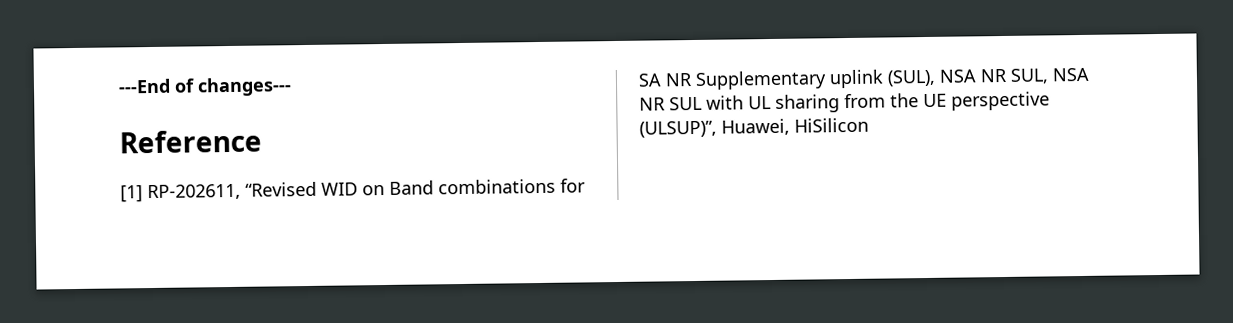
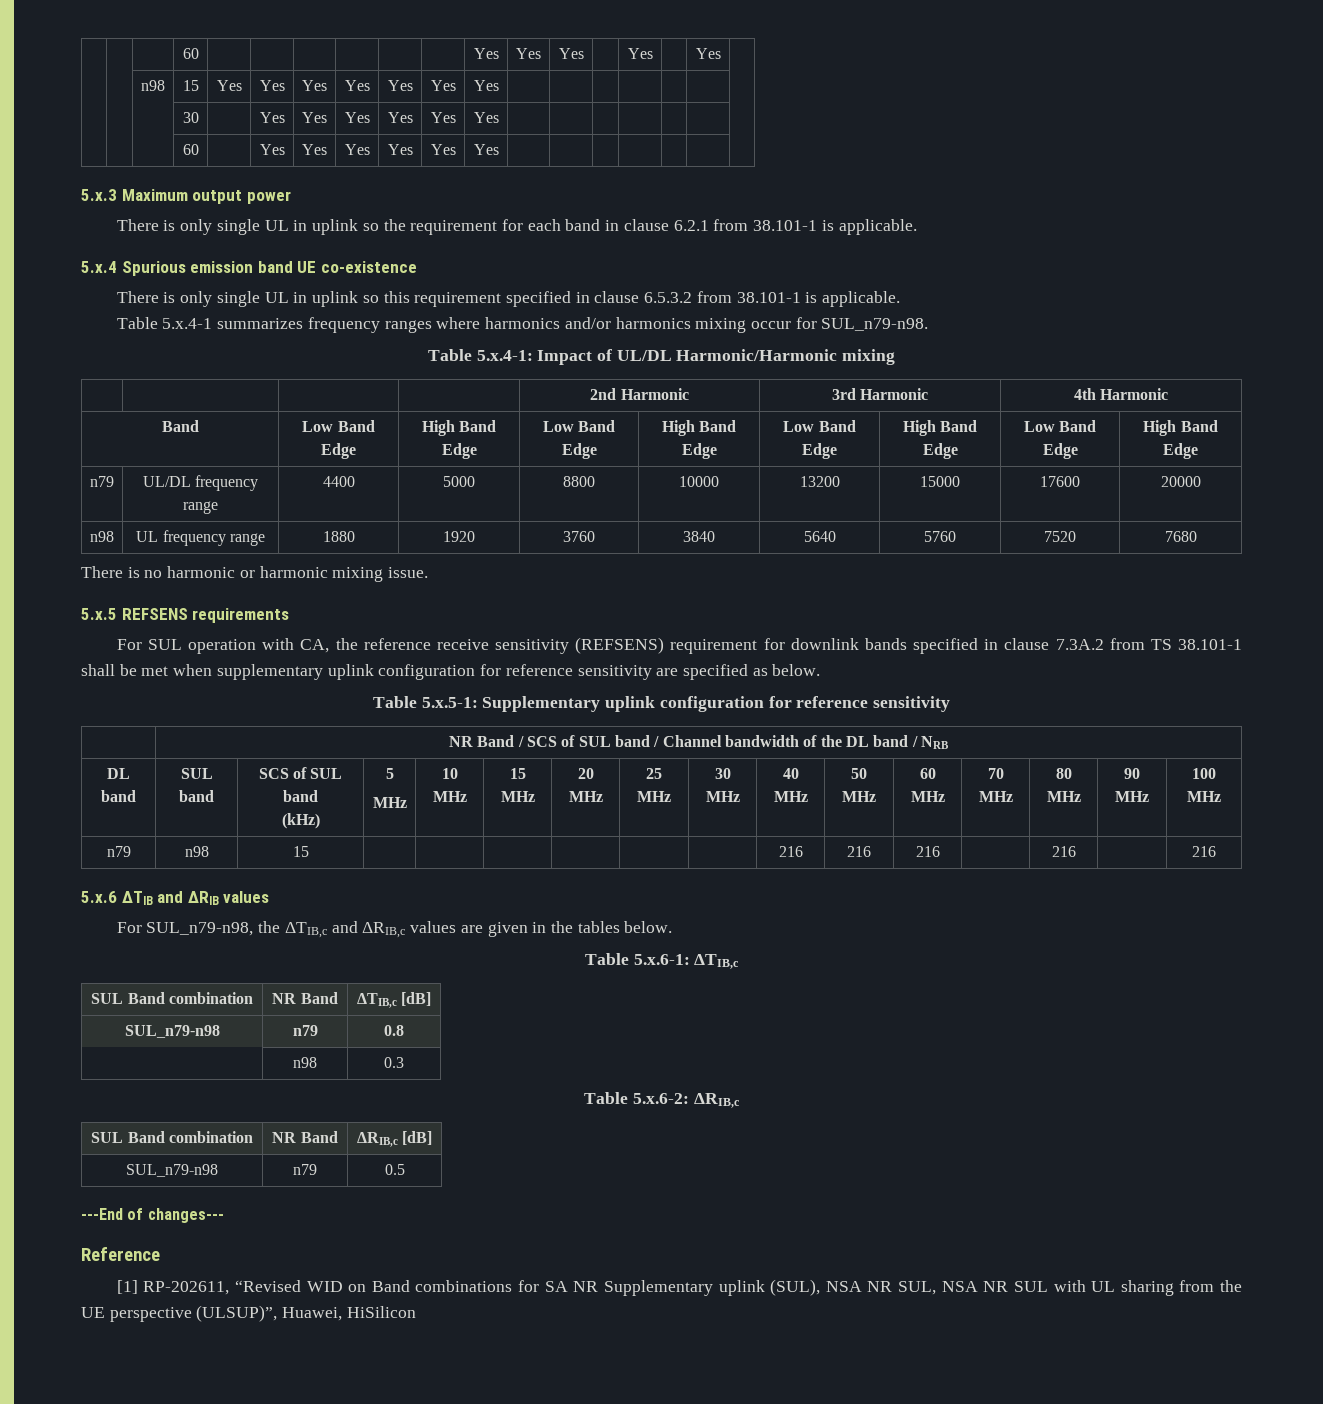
+ | | | 60 | | | | | | | Yes | Yes | Yes | | Yes | | Yes |
+ | | n98 | 15 | Yes | Yes | Yes | Yes | Yes | Yes | Yes | | | | | | |
+ | | | 30 | | Yes | Yes | Yes | Yes | Yes | Yes | | | | | | |
+ | | | 60 | | Yes | Yes | Yes | Yes | Yes | Yes | | | | | | |
+ 5.x.3 Maximum output power
+ There is only single UL in uplink so the requirement for each band in clause 6.2.1 from 38.101-1 is applicable.
+ 5.x.4 Spurious emission band UE co-existence
+ There is only single UL in uplink so this requirement specified in clause 6.5.3.2 from 38.101-1 is applicable.
+ Table 5.x.4-1 summarizes frequency ranges where harmonics and/or harmonics mixing occur for SUL_n79-n98.
+ Table 5.x.4-1: Impact of UL/DL Harmonic/Harmonic mixing
+ | | | | 2nd Harmonic | 3rd Harmonic | 4th Harmonic
+ Band | Low Band Edge | High Band Edge | Low Band Edge | High Band Edge | Low Band Edge | High Band Edge | Low Band Edge | High Band Edge
+ n79 | UL/DL frequency range | 4400 | 5000 | 8800 | 10000 | 13200 | 15000 | 17600 | 20000
+ n98 | UL frequency range | 1880 | 1920 | 3760 | 3840 | 5640 | 5760 | 7520 | 7680
+ There is no harmonic or harmonic mixing issue.
+ 5.x.5 REFSENS requirements
+ For SUL operation with CA, the reference receive sensitivity (REFSENS) requirement for downlink bands specified in clause 7.3A.2 from TS 38.101-1 shall be met when supplementary uplink configuration for reference sensitivity are specified as below.
+ Table 5.x.5-1: Supplementary uplink configuration for reference sensitivity
+ | NR Band / SCS of SUL band / Channel bandwidth of the DL band / NRB
+ DL band | SUL band | SCS of SUL band
+ (kHz) | 5
+ MHz | 10 MHz | 15 MHz | 20 MHz | 25 MHz | 30 MHz | 40 MHz | 50 MHz | 60 MHz | 70 MHz | 80 MHz | 90 MHz | 100 MHz
+ n79 | n98 | 15 | | | | | | | 216 | 216 | 216 | | 216 | | 216
+ 5.x.6 ∆TIB and ∆RIB values
+ For SUL_n79-n98, the ΔTIB,c and ΔRIB,c values are given in the tables below.
+ Table 5.x.6-1: ΔTIB,c
+ SUL Band combination | NR Band | ΔTIB,c [dB]
+ SUL_n79-n98 | n79 | 0.8
+ | n98 | 0.3
+ Table 5.x.6-2: ΔRIB,c
+ SUL Band combination | NR Band | ΔRIB,c [dB]
+ SUL_n79-n98 | n79 | 0.5

